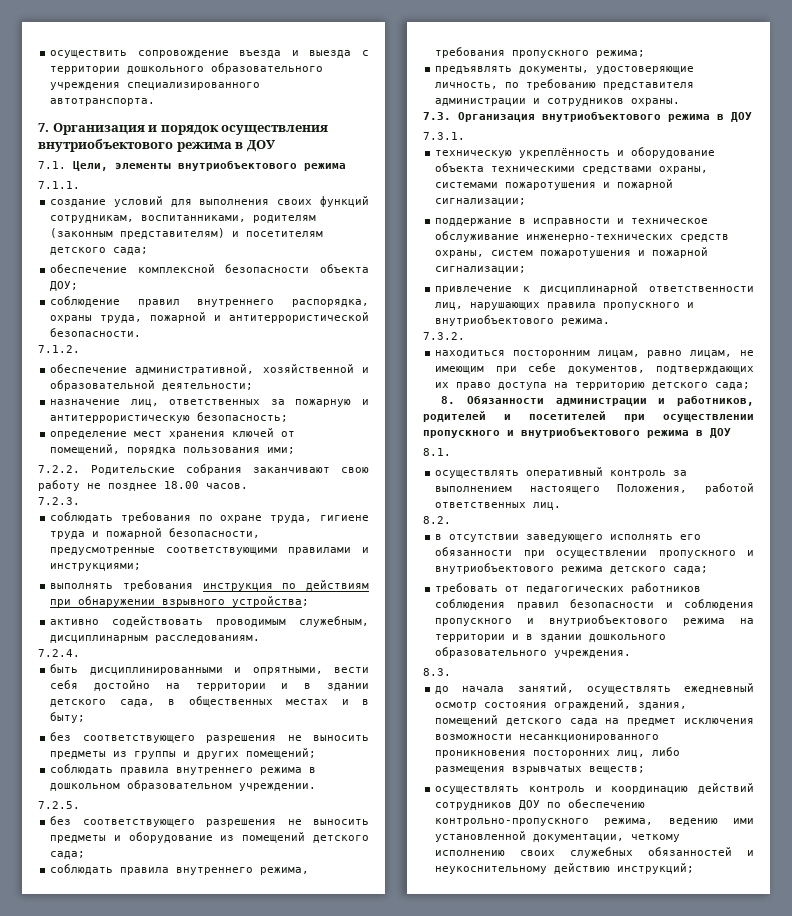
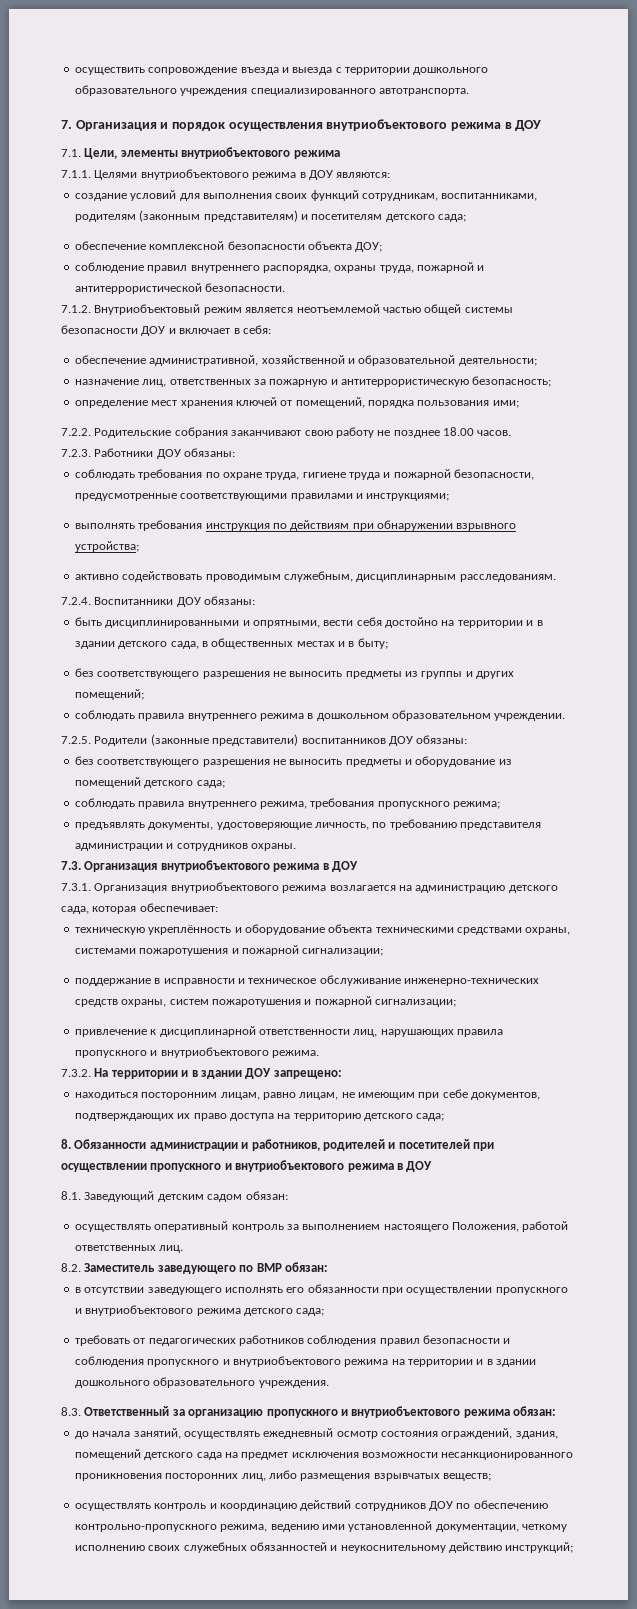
- 7.1.1.
+ 7.1.1. Целями внутриобъектового режима в ДОУ являются:
- 7.1.2.
+ 7.1.2. Внутриобъектовый режим является неотъемлемой частью общей системы безопасности ДОУ и включает в себя:
- 7.2.3.
+ 7.2.3. Работники ДОУ обязаны:
- 7.2.4.
+ 7.2.4. Воспитанники ДОУ обязаны:
- 7.2.5.
+ 7.2.5. Родители (законные представители) воспитанников ДОУ обязаны:
- 7.3.1.
+ 7.3.1. Организация внутриобъектового режима возлагается на администрацию детского сада, которая обеспечивает:
- 7.3.2.
+ 7.3.2. На территории и в здании ДОУ запрещено:
- 8.1.
+ 8.1. Заведующий детским садом обязан:
- 8.2.
+ 8.2. Заместитель заведующего по ВМР обязан:
- 8.3.
+ 8.3. Ответственный за организацию пропускного и внутриобъектового режима обязан:

